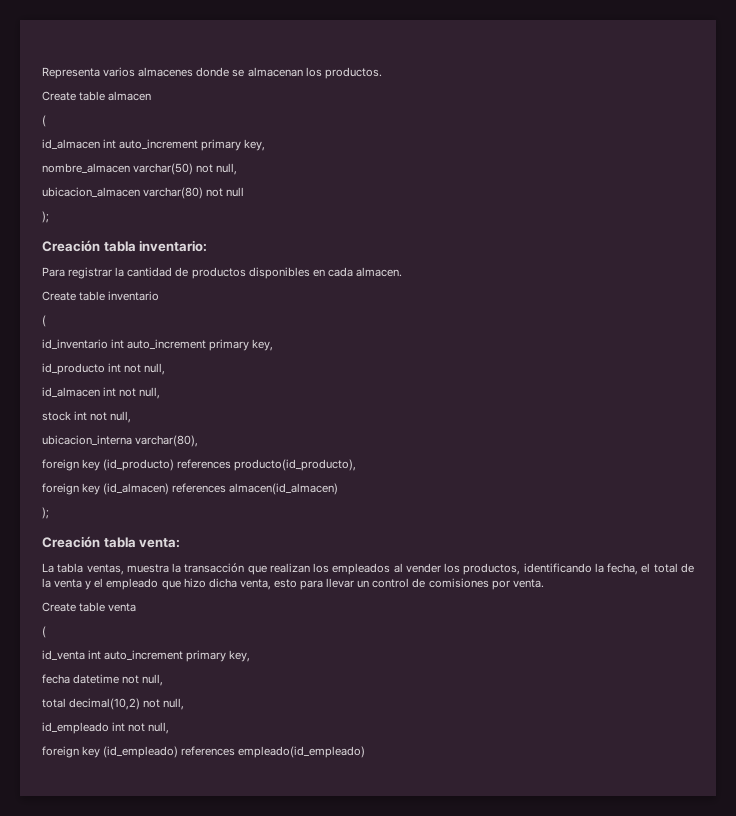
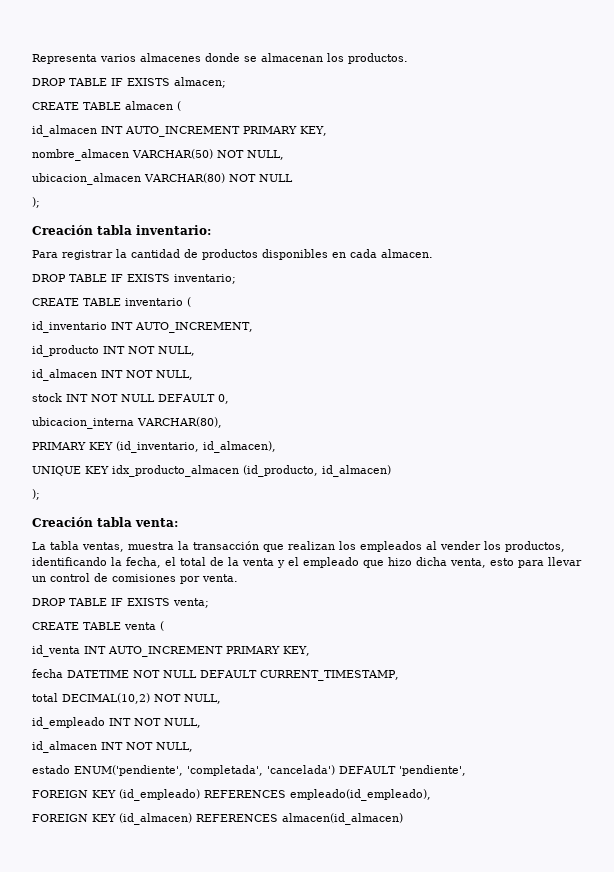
- Create table almacen
- (
+ DROP TABLE IF EXISTS almacen;
+ CREATE TABLE almacen (
- id_almacen int auto_increment primary key,
- nombre_almacen varchar(50) not null,
- ubicacion_almacen varchar(80) not null
+ id_almacen INT AUTO_INCREMENT PRIMARY KEY,
+ nombre_almacen VARCHAR(50) NOT NULL,
+ ubicacion_almacen VARCHAR(80) NOT NULL
- Create table inventario
- (
+ DROP TABLE IF EXISTS inventario;
+ CREATE TABLE inventario (
- id_inventario int auto_increment primary key,
- id_producto int not null,
- id_almacen int not null,
- stock int not null,
- ubicacion_interna varchar(80),
- foreign key (id_producto) references producto(id_producto),
- foreign key (id_almacen) references almacen(id_almacen)
+ id_inventario INT AUTO_INCREMENT,
+ id_producto INT NOT NULL,
+ id_almacen INT NOT NULL,
+ stock INT NOT NULL DEFAULT 0,
+ ubicacion_interna VARCHAR(80),
+ PRIMARY KEY (id_inventario, id_almacen),
+ UNIQUE KEY idx_producto_almacen (id_producto, id_almacen)
- Create table venta
- (
+ DROP TABLE IF EXISTS venta;
+ CREATE TABLE venta (
- id_venta int auto_increment primary key,
- fecha datetime not null,
- total decimal(10,2) not null,
- id_empleado int not null,
- foreign key (id_empleado) references empleado(id_empleado)
+ id_venta INT AUTO_INCREMENT PRIMARY KEY,
+ fecha DATETIME NOT NULL DEFAULT CURRENT_TIMESTAMP,
+ total DECIMAL(10,2) NOT NULL,
+ id_empleado INT NOT NULL,
+ id_almacen INT NOT NULL,
+ estado ENUM('pendiente', 'completada', 'cancelada') DEFAULT 'pendiente',
+ FOREIGN KEY (id_empleado) REFERENCES empleado(id_empleado),
+ FOREIGN KEY (id_almacen) REFERENCES almacen(id_almacen)

